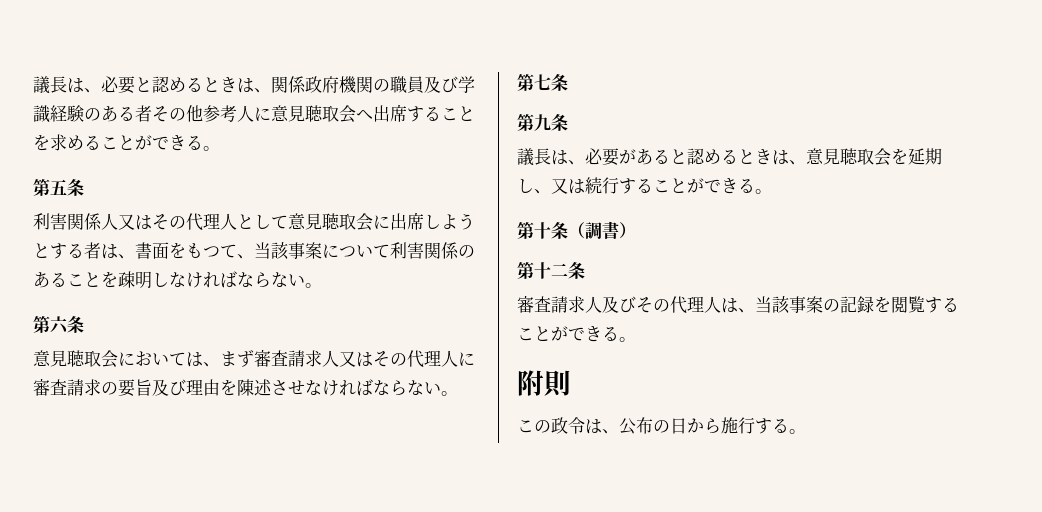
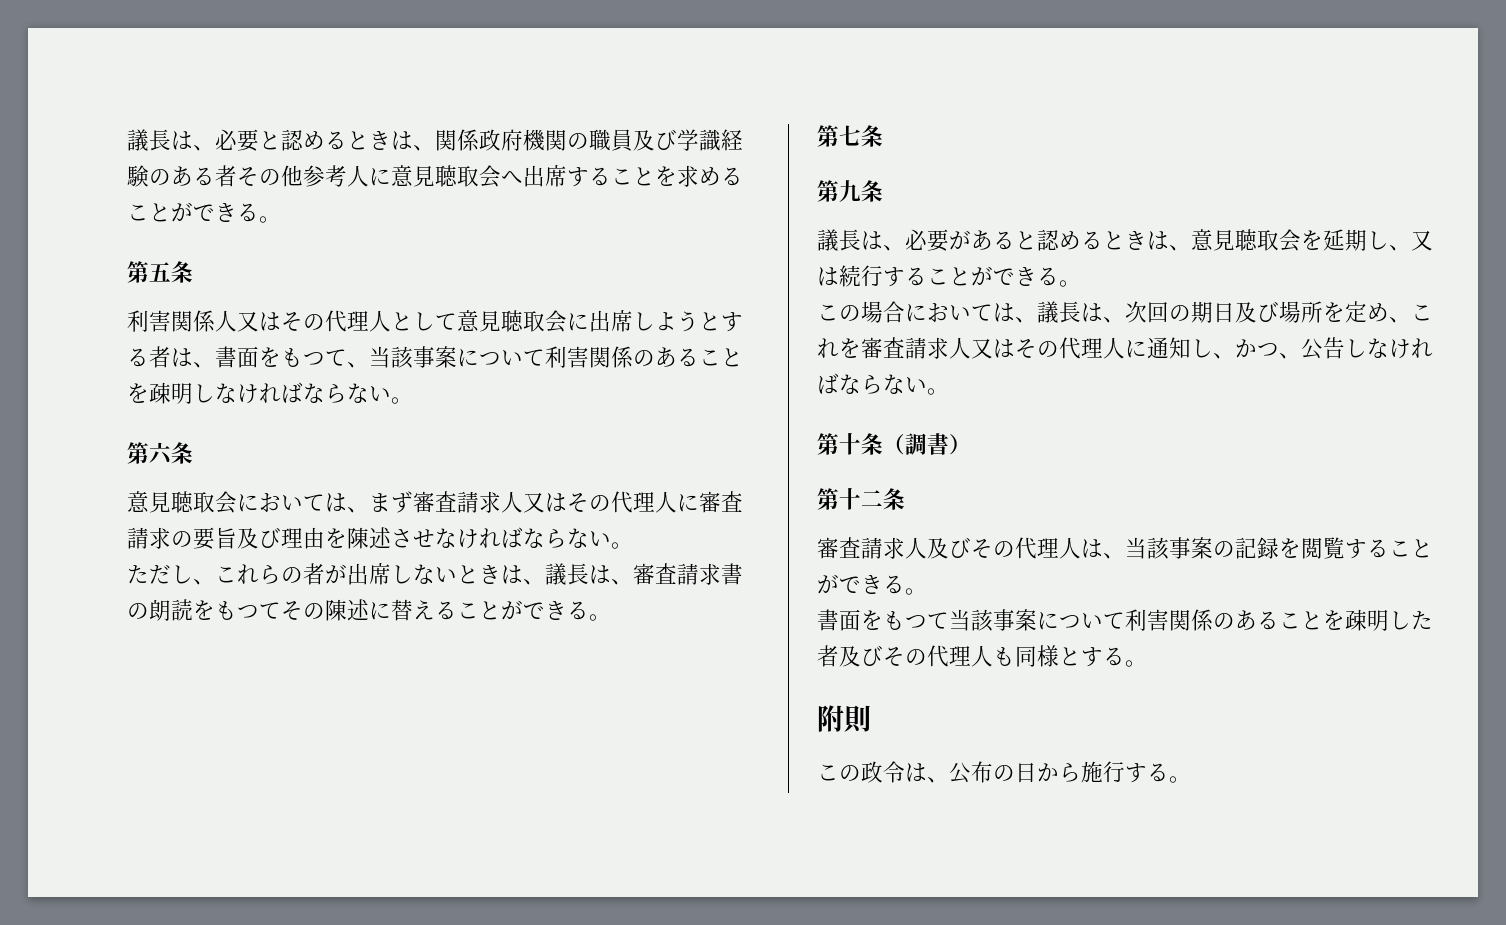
+ ただし、これらの者が出席しないときは、議長は、審査請求書の朗読をもつてその陳述に替えることができる。
+ この場合においては、議長は、次回の期日及び場所を定め、これを審査請求人又はその代理人に通知し、かつ、公告しなければならない。
+ 書面をもつて当該事案について利害関係のあることを疎明した者及びその代理人も同様とする。

